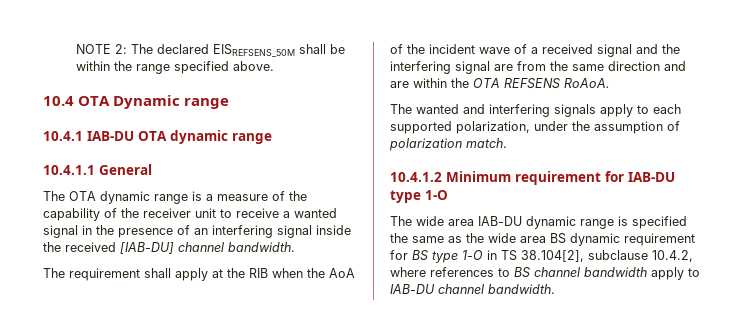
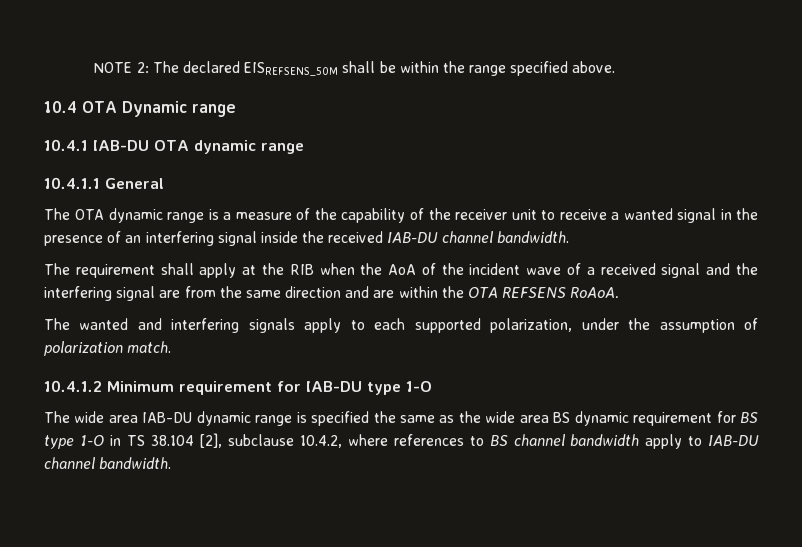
- The OTA dynamic range is a measure of the capability of the receiver unit to receive a wanted signal in the presence of an interfering signal inside the received [IAB-DU] channel bandwidth.
+ The OTA dynamic range is a measure of the capability of the receiver unit to receive a wanted signal in the presence of an interfering signal inside the received IAB-DU channel bandwidth.
- The wide area IAB-DU dynamic range is specified the same as the wide area BS dynamic requirement for BS type 1-O in TS 38.104[2], subclause 10.4.2, where references to BS channel bandwidth apply to IAB-DU channel bandwidth.
+ The wide area IAB-DU dynamic range is specified the same as the wide area BS dynamic requirement for BS type 1-O in TS 38.104 [2], subclause 10.4.2, where references to BS channel bandwidth apply to IAB-DU channel bandwidth.

